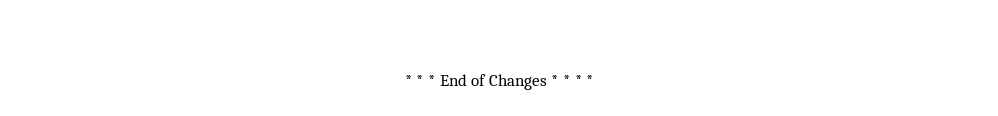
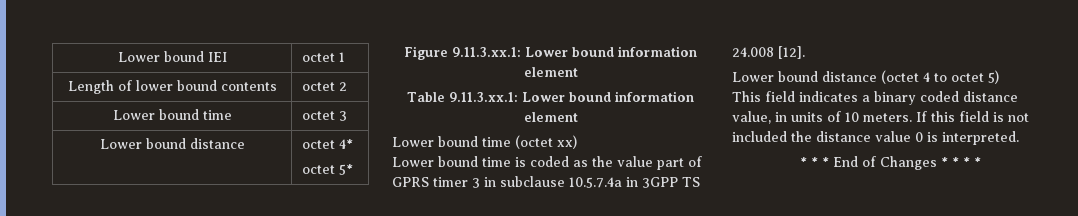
+ Lower bound IEI | octet 1
+ Length of lower bound contents | octet 2
+ Lower bound time | octet 3
+ Lower bound distance | octet 4*
+ octet 5*
+ Figure 9.11.3.xx.1: Lower bound information element
+ Table 9.11.3.xx.1: Lower bound information element
+ Lower bound time (octet xx)
+ Lower bound time is coded as the value part of GPRS timer 3 in subclause 10.5.7.4a in 3GPP TS 24.008 [12].
+ Lower bound distance (octet 4 to octet 5)
+ This field indicates a binary coded distance value, in units of 10 meters. If this field is not included the distance value 0 is interpreted.

